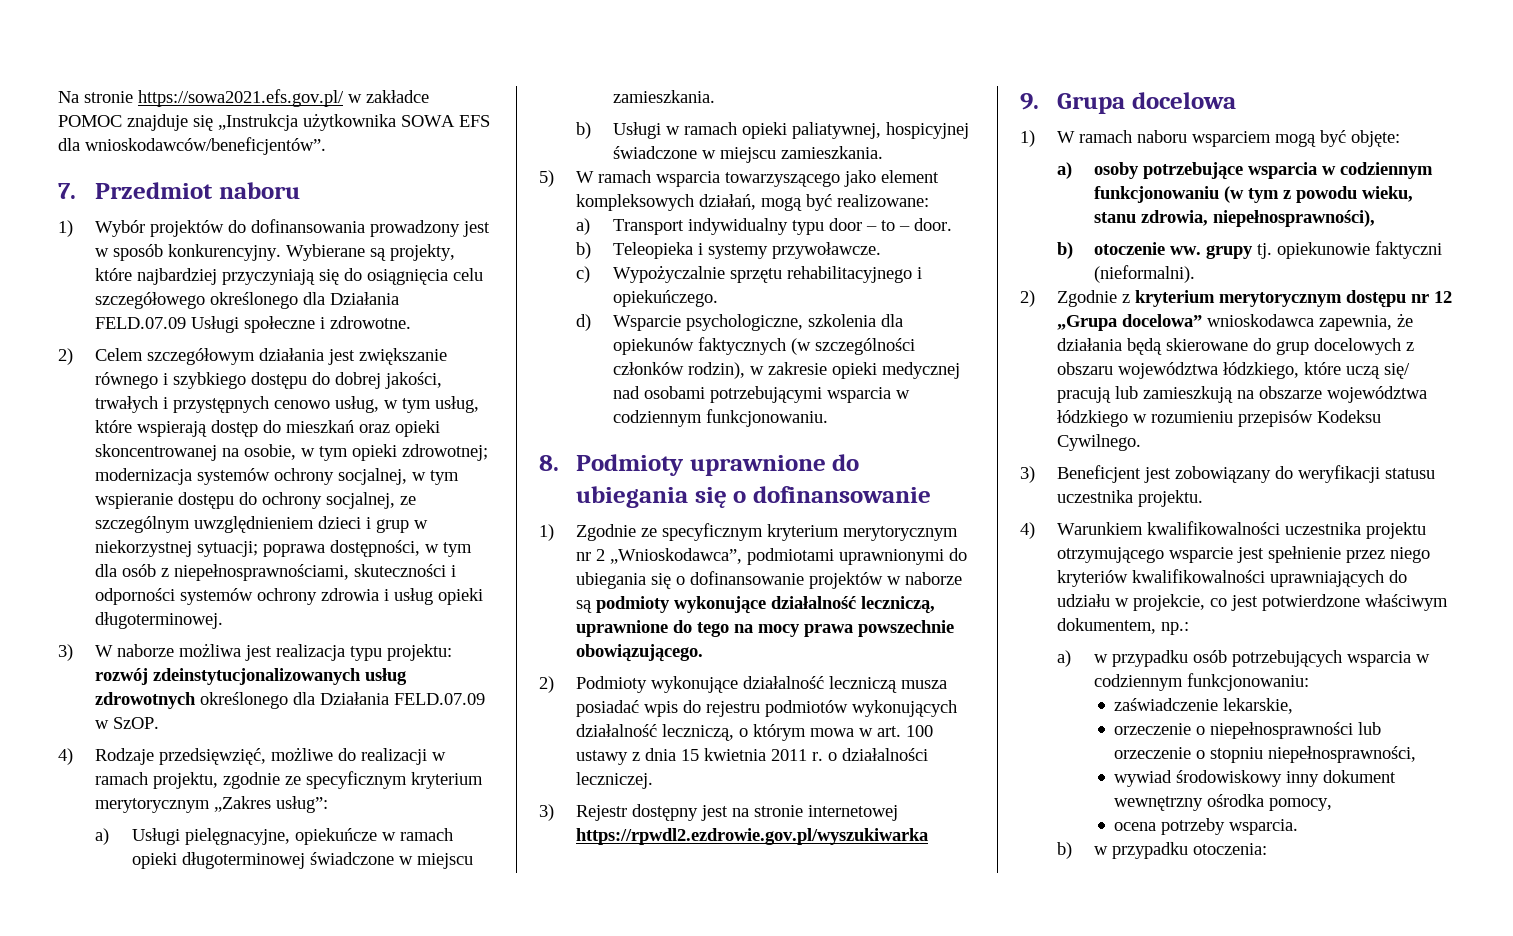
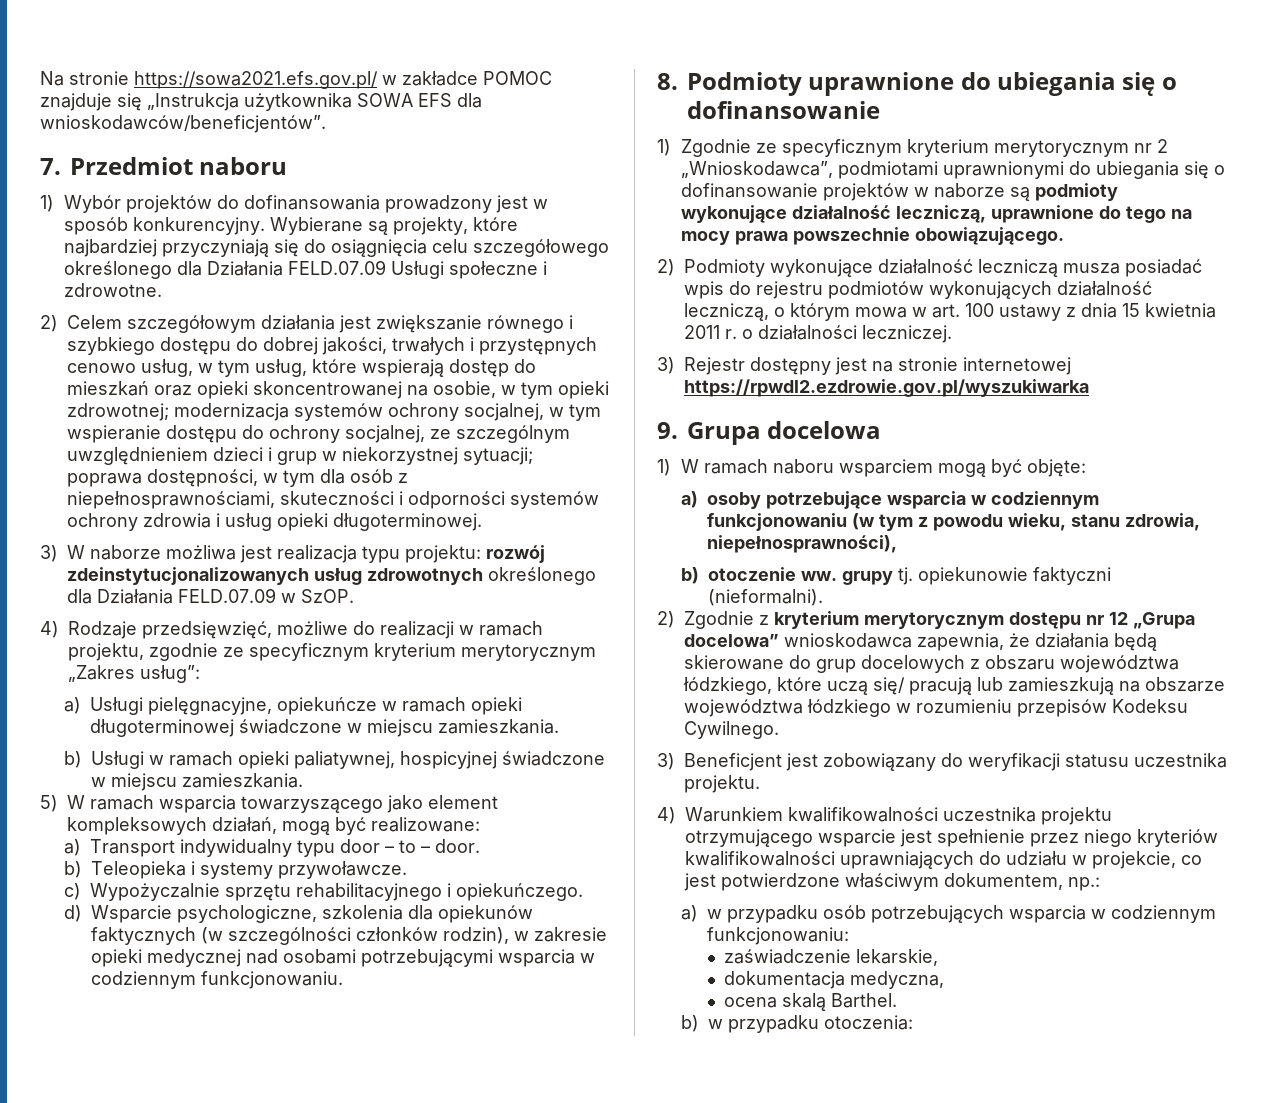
- orzeczenie o niepełnosprawności lub orzeczenie o stopniu niepełnosprawności,
- wywiad środowiskowy inny dokument wewnętrzny ośrodka pomocy,
+ dokumentacja medyczna,
- ocena potrzeby wsparcia.
+ ocena skalą Barthel.

